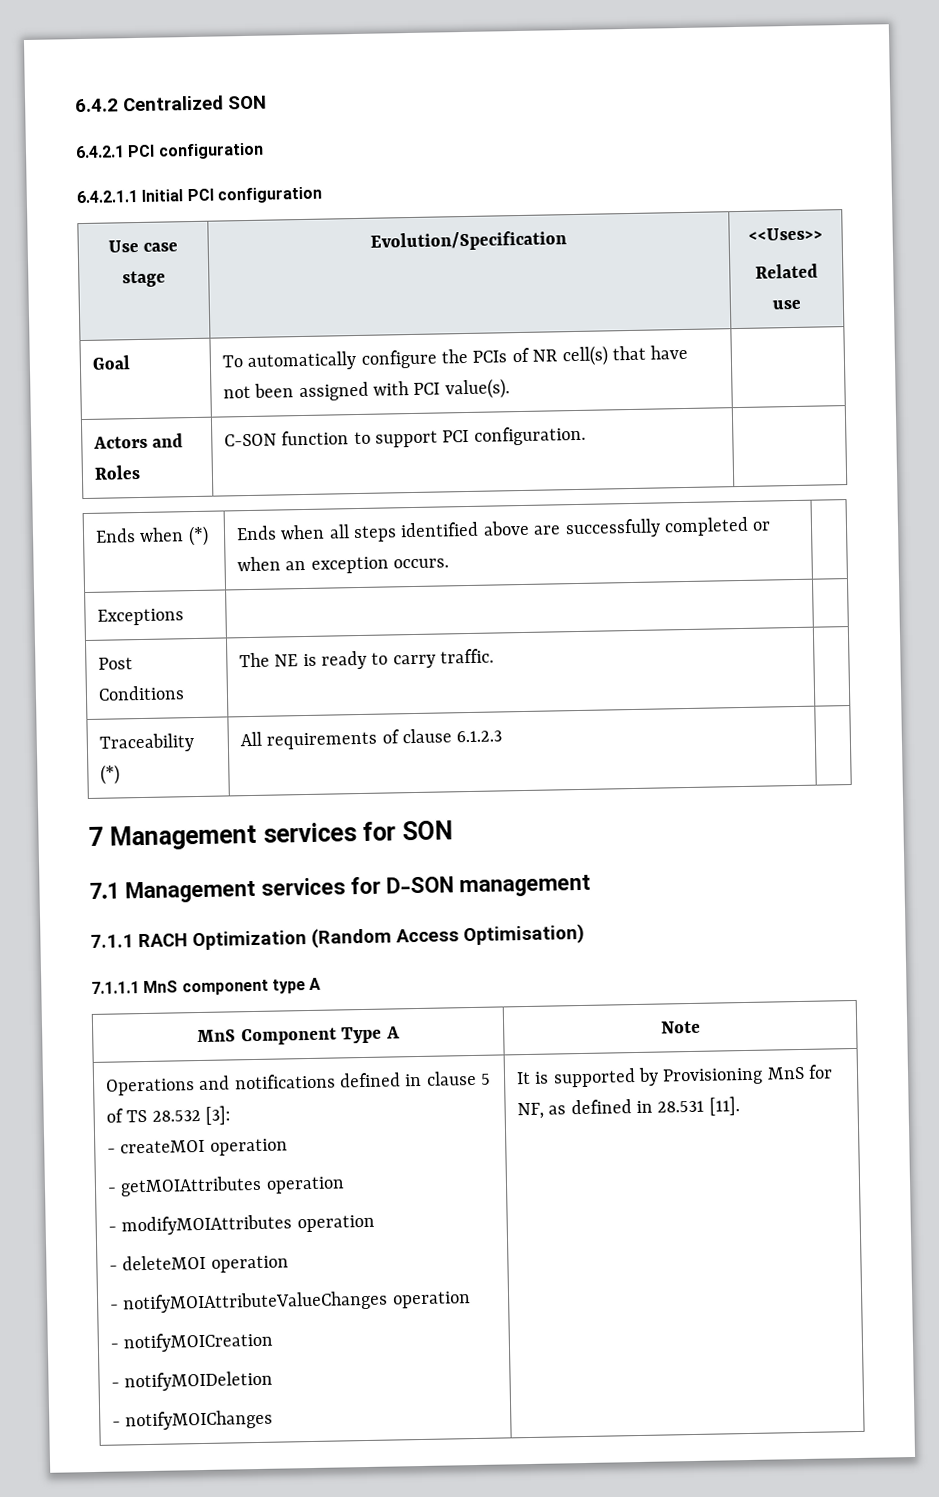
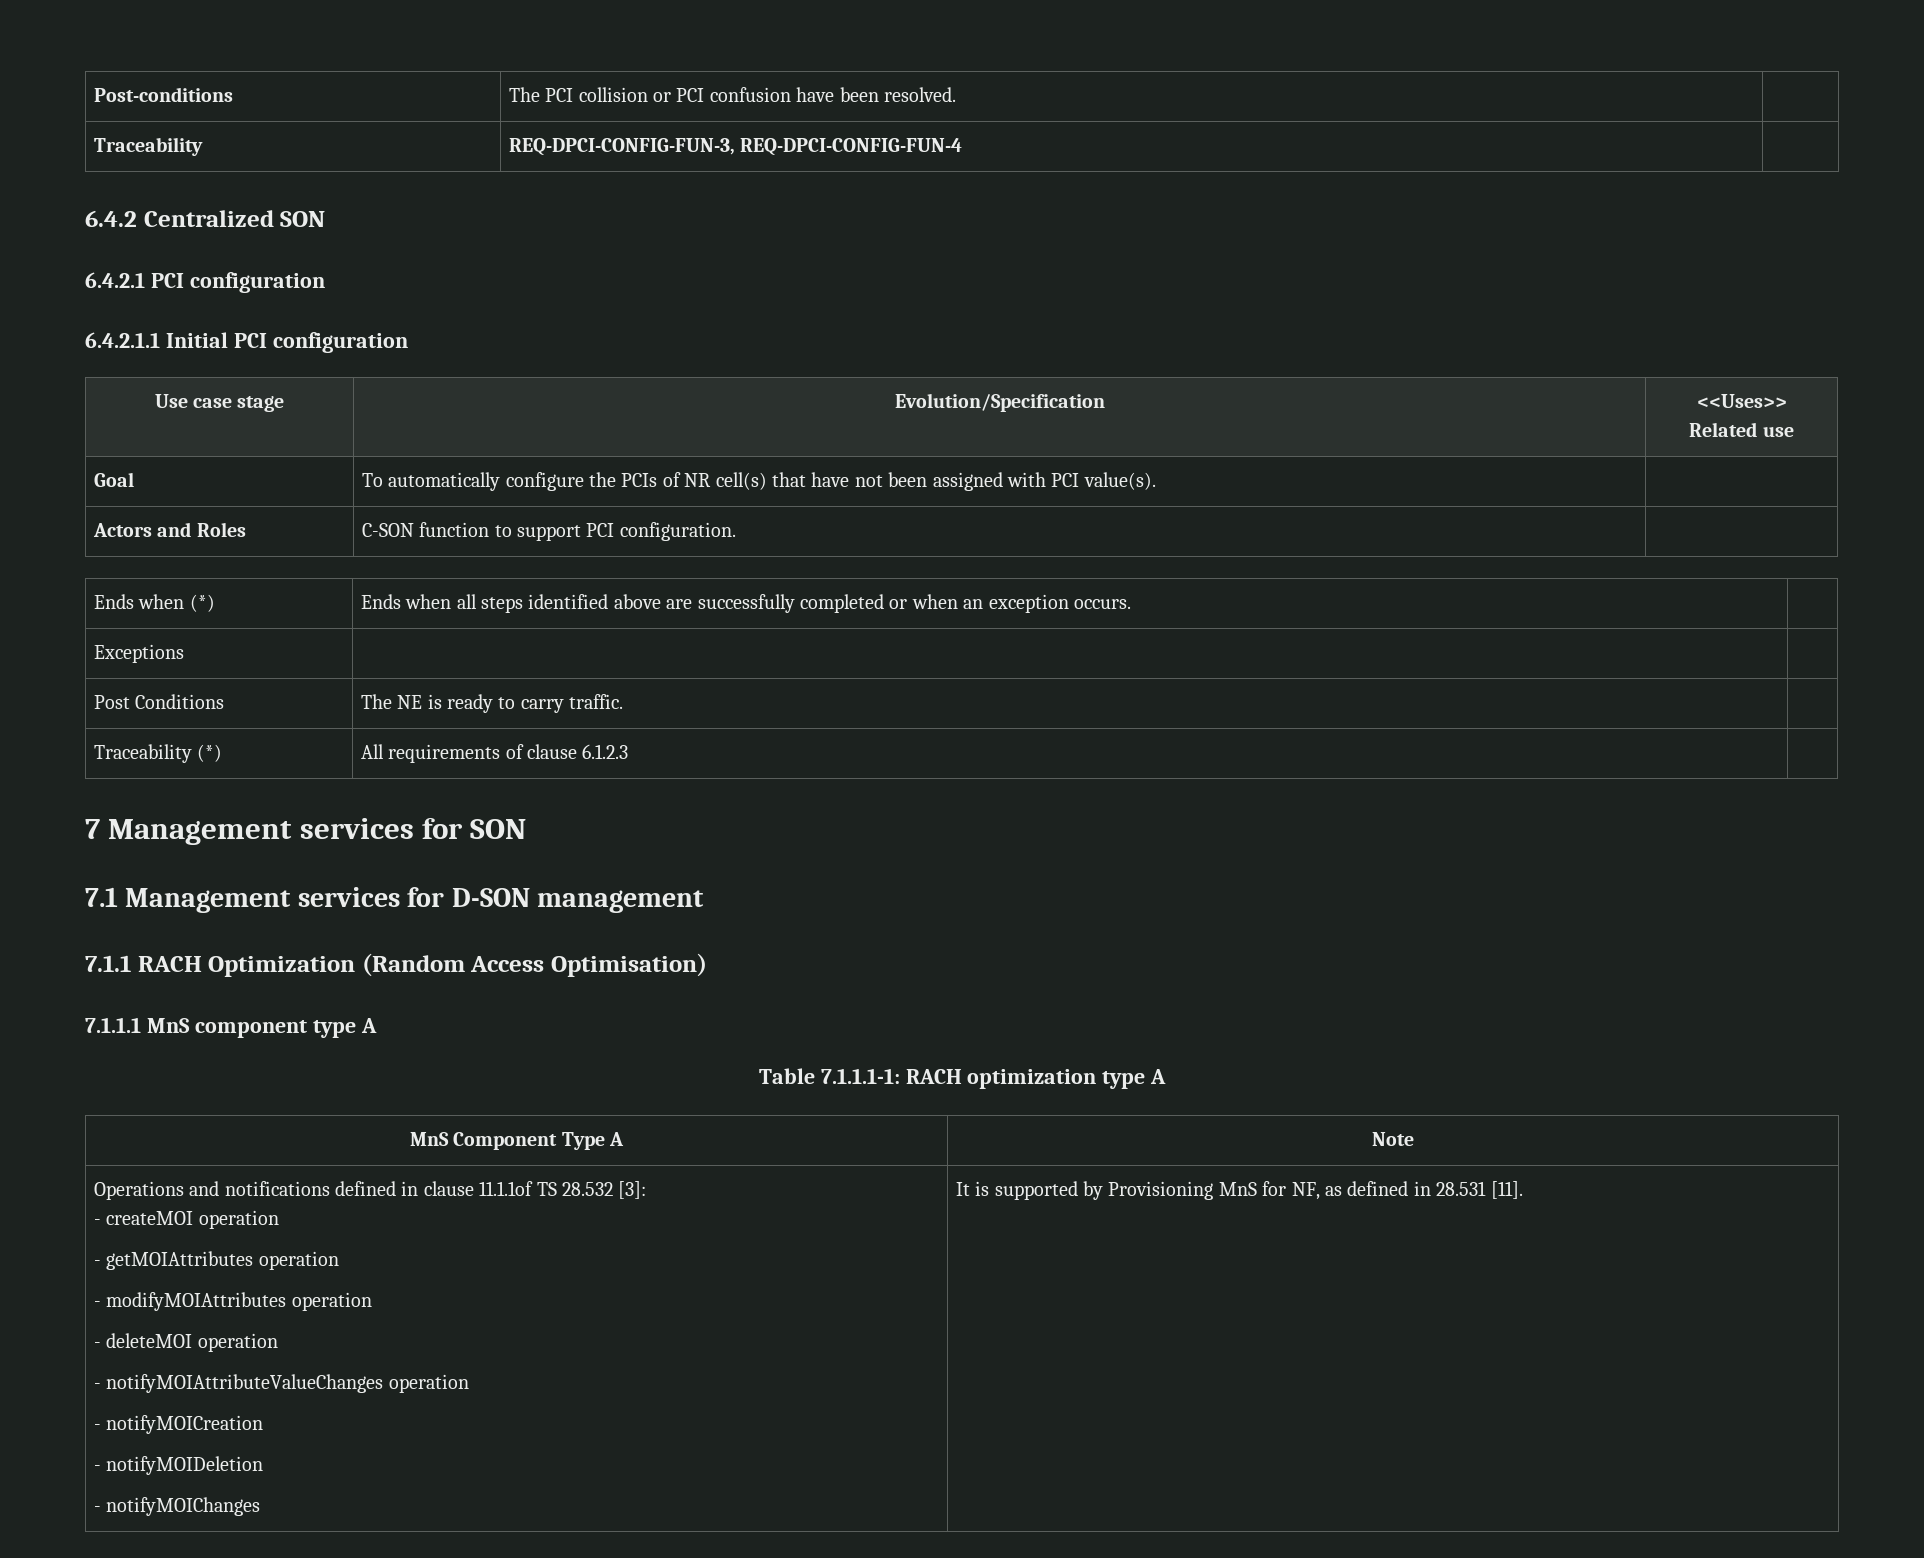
+ Post-conditions | The PCI collision or PCI confusion have been resolved. |
+ Traceability | REQ-DPCI-CONFIG-FUN-3, REQ-DPCI-CONFIG-FUN-4 |
+ Table 7.1.1.1-1: RACH optimization type A
- Operations and notifications defined in clause 5 of TS 28.532 [3]:
+ Operations and notifications defined in clause 11.1.1of TS 28.532 [3]:

